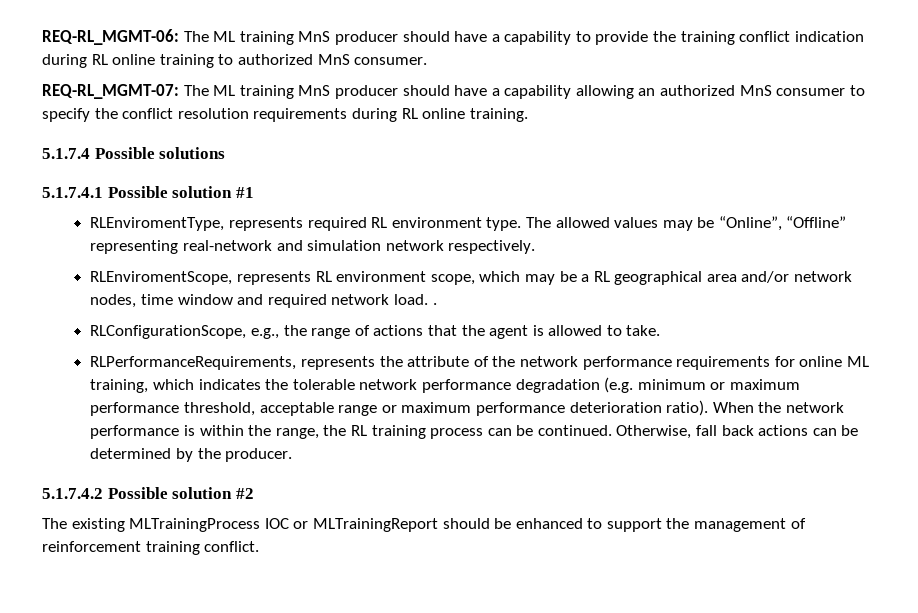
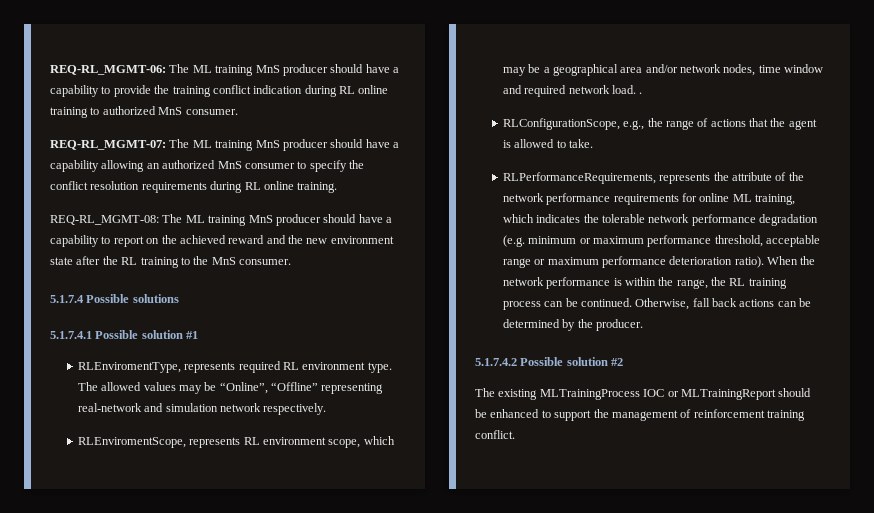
+ REQ-RL_MGMT-08: The ML training MnS producer should have a capability to report on the achieved reward and the new environment state after the RL training to the MnS consumer.
- RLEnviromentScope, represents RL environment scope, which may be a RL geographical area and/or network nodes, time window and required network load. .
+ RLEnviromentScope, represents RL environment scope, which may be a geographical area and/or network nodes, time window and required network load. .

